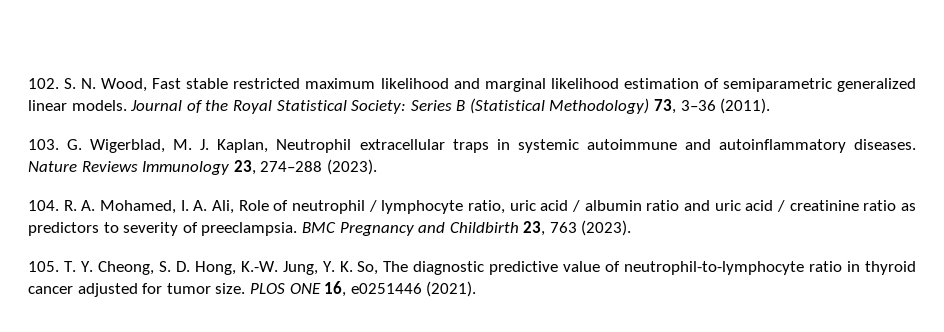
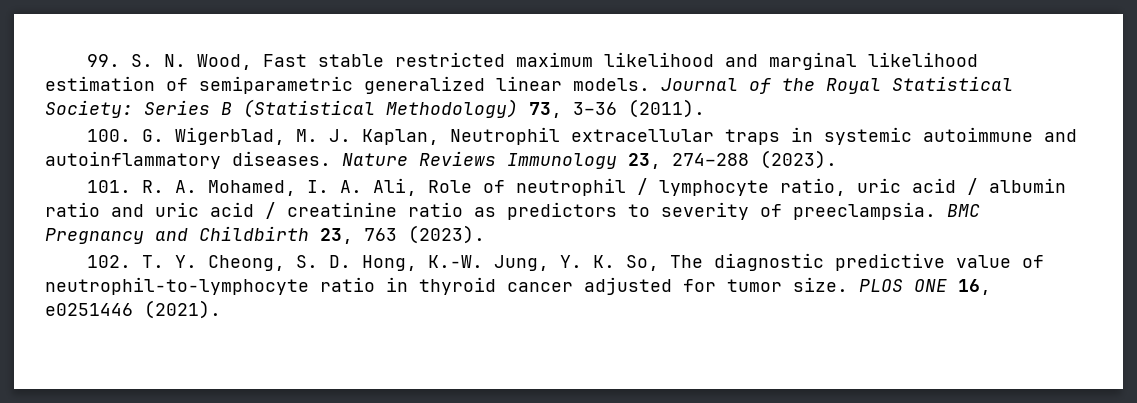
- 102. S. N. Wood, Fast stable restricted maximum likelihood and marginal likelihood estimation of semiparametric generalized linear models.
+ 99. S. N. Wood, Fast stable restricted maximum likelihood and marginal likelihood estimation of semiparametric generalized linear models.
- 103. G. Wigerblad, M. J. Kaplan, Neutrophil extracellular traps in systemic autoimmune and autoinflammatory diseases.
+ 100. G. Wigerblad, M. J. Kaplan, Neutrophil extracellular traps in systemic autoimmune and autoinflammatory diseases.
- 104. R. A. Mohamed, I. A. Ali, Role of neutrophil / lymphocyte ratio, uric acid / albumin ratio and uric acid / creatinine ratio as predictors to severity of preeclampsia.
+ 101. R. A. Mohamed, I. A. Ali, Role of neutrophil / lymphocyte ratio, uric acid / albumin ratio and uric acid / creatinine ratio as predictors to severity of preeclampsia.
- 105. T. Y. Cheong, S. D. Hong, K.-W. Jung, Y. K. So, The diagnostic predictive value of neutrophil-to-lymphocyte ratio in thyroid cancer adjusted for tumor size.
+ 102. T. Y. Cheong, S. D. Hong, K.-W. Jung, Y. K. So, The diagnostic predictive value of neutrophil-to-lymphocyte ratio in thyroid cancer adjusted for tumor size.

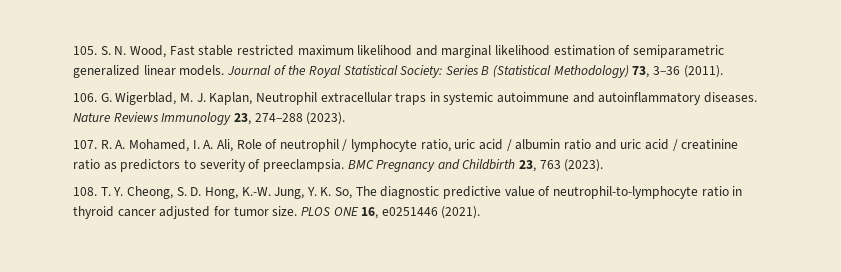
- 99. S. N. Wood, Fast stable restricted maximum likelihood and marginal likelihood estimation of semiparametric generalized linear models.
+ 105. S. N. Wood, Fast stable restricted maximum likelihood and marginal likelihood estimation of semiparametric generalized linear models.
- 100. G. Wigerblad, M. J. Kaplan, Neutrophil extracellular traps in systemic autoimmune and autoinflammatory diseases.
+ 106. G. Wigerblad, M. J. Kaplan, Neutrophil extracellular traps in systemic autoimmune and autoinflammatory diseases.
- 101. R. A. Mohamed, I. A. Ali, Role of neutrophil / lymphocyte ratio, uric acid / albumin ratio and uric acid / creatinine ratio as predictors to severity of preeclampsia.
+ 107. R. A. Mohamed, I. A. Ali, Role of neutrophil / lymphocyte ratio, uric acid / albumin ratio and uric acid / creatinine ratio as predictors to severity of preeclampsia.
- 102. T. Y. Cheong, S. D. Hong, K.-W. Jung, Y. K. So, The diagnostic predictive value of neutrophil-to-lymphocyte ratio in thyroid cancer adjusted for tumor size.
+ 108. T. Y. Cheong, S. D. Hong, K.-W. Jung, Y. K. So, The diagnostic predictive value of neutrophil-to-lymphocyte ratio in thyroid cancer adjusted for tumor size.

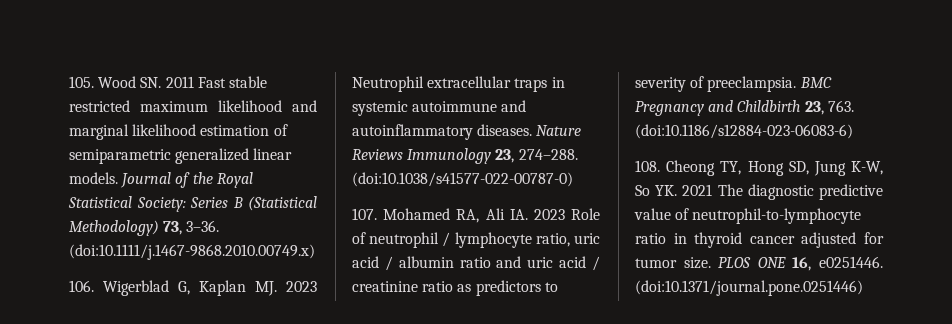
- 105. S. N. Wood, Fast stable restricted maximum likelihood and marginal likelihood estimation of semiparametric generalized linear models.
+ 105. Wood SN. 2011 Fast stable restricted maximum likelihood and marginal likelihood estimation of semiparametric generalized linear models.
- Journal of the Royal Statistical Society: Series B (Statistical Methodology) 73, 3–36 (2011).
+ Journal of the Royal Statistical Society: Series B (Statistical Methodology) 73, 3–36. (doi:10.1111/j.1467-9868.2010.00749.x)
- 106. G. Wigerblad, M. J. Kaplan, Neutrophil extracellular traps in systemic autoimmune and autoinflammatory diseases.
+ 106. Wigerblad G, Kaplan MJ. 2023 Neutrophil extracellular traps in systemic autoimmune and autoinflammatory diseases.
- Nature Reviews Immunology 23, 274–288 (2023).
+ Nature Reviews Immunology 23, 274–288. (doi:10.1038/s41577-022-00787-0)
- 107. R. A. Mohamed, I. A. Ali, Role of neutrophil / lymphocyte ratio, uric acid / albumin ratio and uric acid / creatinine ratio as predictors to severity of preeclampsia.
+ 107. Mohamed RA, Ali IA. 2023 Role of neutrophil / lymphocyte ratio, uric acid / albumin ratio and uric acid / creatinine ratio as predictors to severity of preeclampsia.
- BMC Pregnancy and Childbirth 23, 763 (2023).
+ BMC Pregnancy and Childbirth 23, 763. (doi:10.1186/s12884-023-06083-6)
- 108. T. Y. Cheong, S. D. Hong, K.-W. Jung, Y. K. So, The diagnostic predictive value of neutrophil-to-lymphocyte ratio in thyroid cancer adjusted for tumor size.
+ 108. Cheong TY, Hong SD, Jung K-W, So YK. 2021 The diagnostic predictive value of neutrophil-to-lymphocyte ratio in thyroid cancer adjusted for tumor size.
- PLOS ONE 16, e0251446 (2021).
+ PLOS ONE 16, e0251446. (doi:10.1371/journal.pone.0251446)

